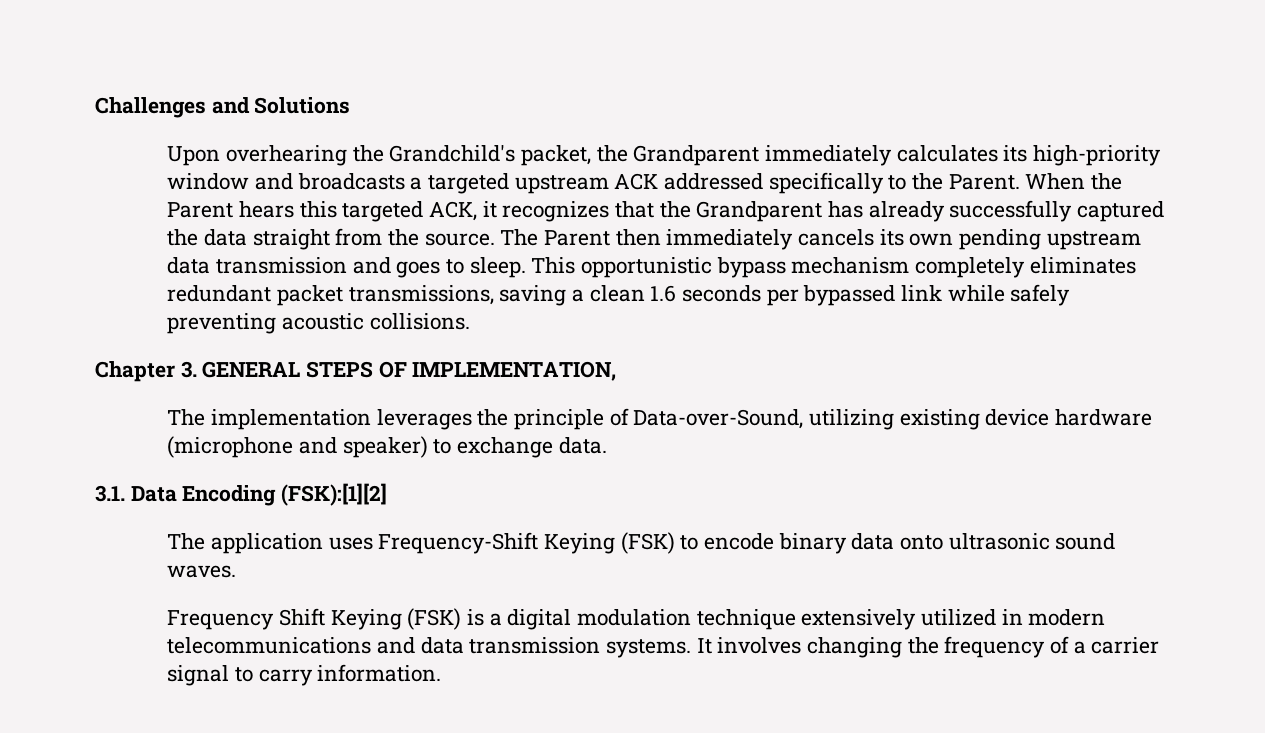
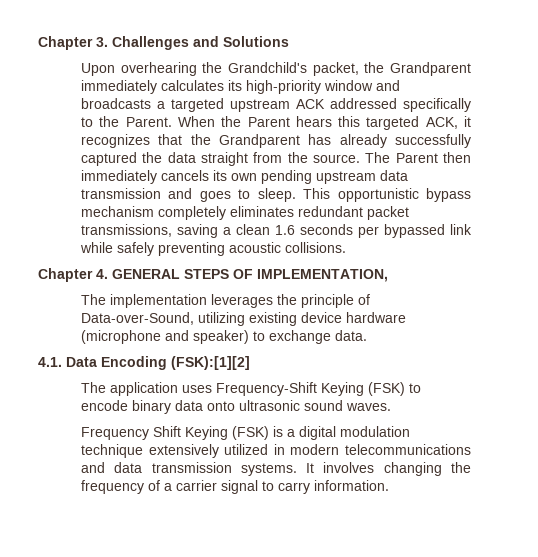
- Challenges and Solutions
+ Chapter 3. Challenges and Solutions
- Chapter 3. GENERAL STEPS OF IMPLEMENTATION,
+ Chapter 4. GENERAL STEPS OF IMPLEMENTATION,
- 3.1. Data Encoding (FSK):[1][2]
+ 4.1. Data Encoding (FSK):[1][2]

